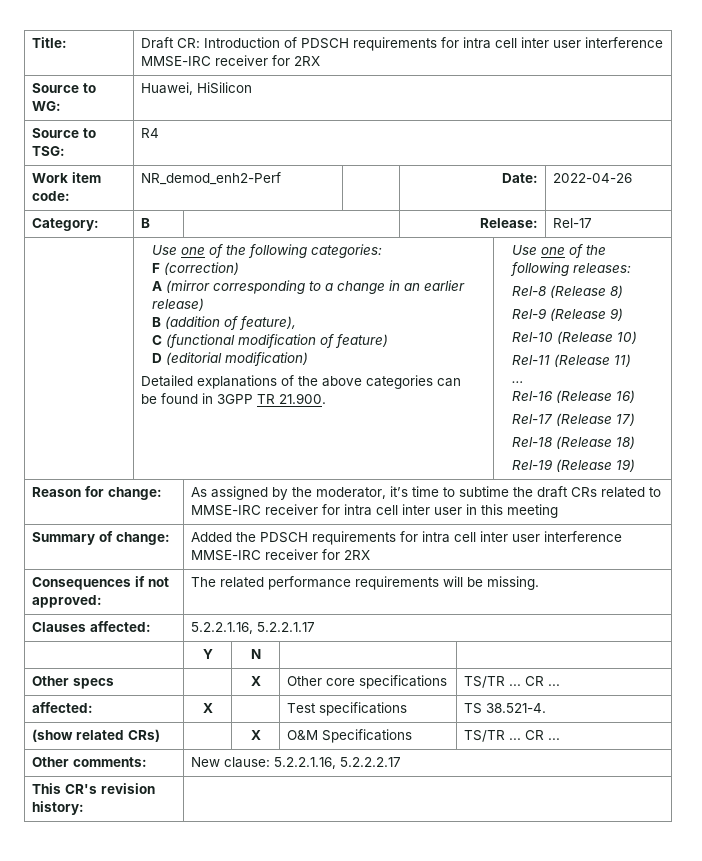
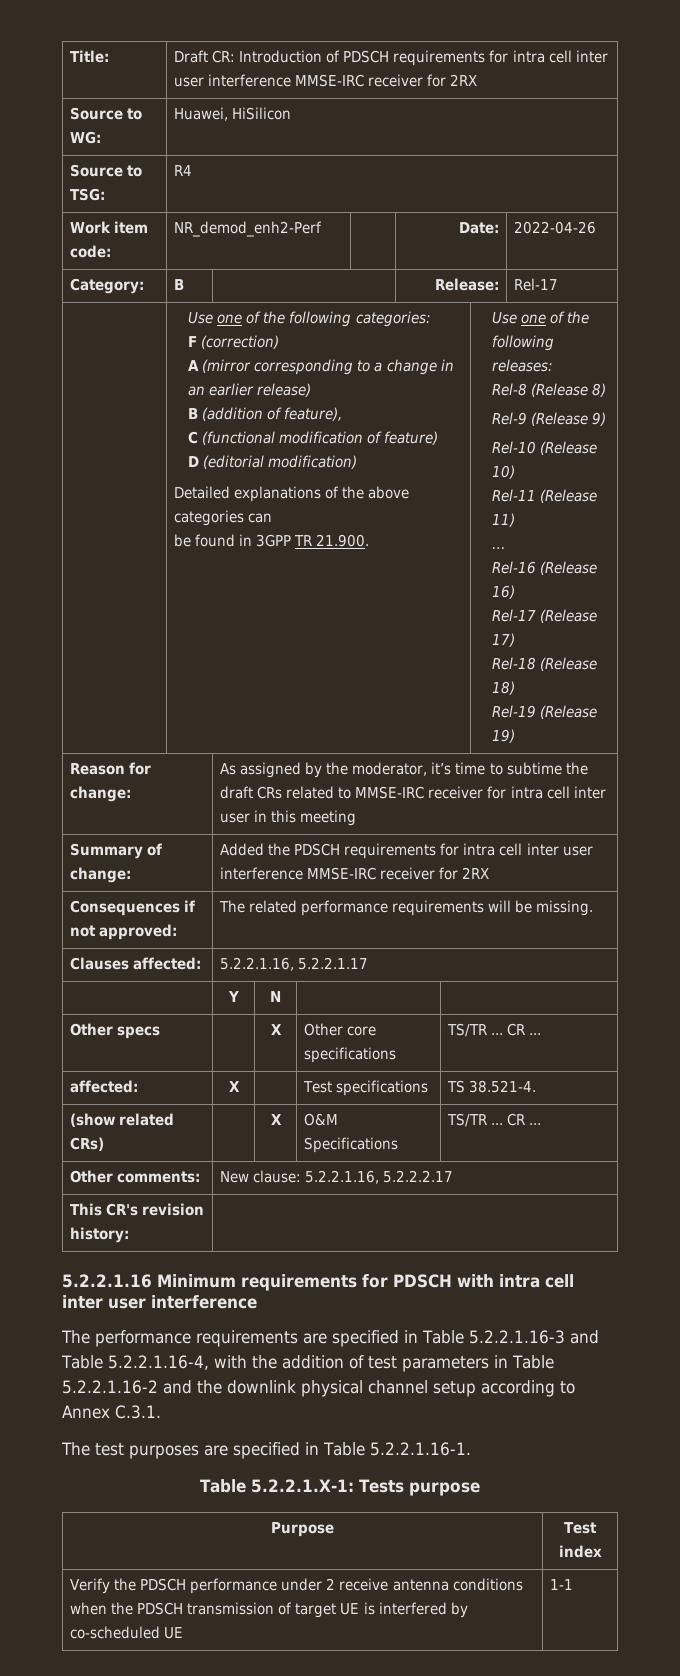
+ 5.2.2.1.16 Minimum requirements for PDSCH with intra cell inter user interference
+ The performance requirements are specified in Table 5.2.2.1.16-3 and Table 5.2.2.1.16-4, with the addition of test parameters in Table 5.2.2.1.16-2 and the downlink physical channel setup according to Annex C.3.1.
+ The test purposes are specified in Table 5.2.2.1.16-1.
+ Table 5.2.2.1.X-1: Tests purpose
+ Purpose | Test index
+ Verify the PDSCH performance under 2 receive antenna conditions when the PDSCH transmission of target UE is interfered by co-scheduled UE | 1-1

